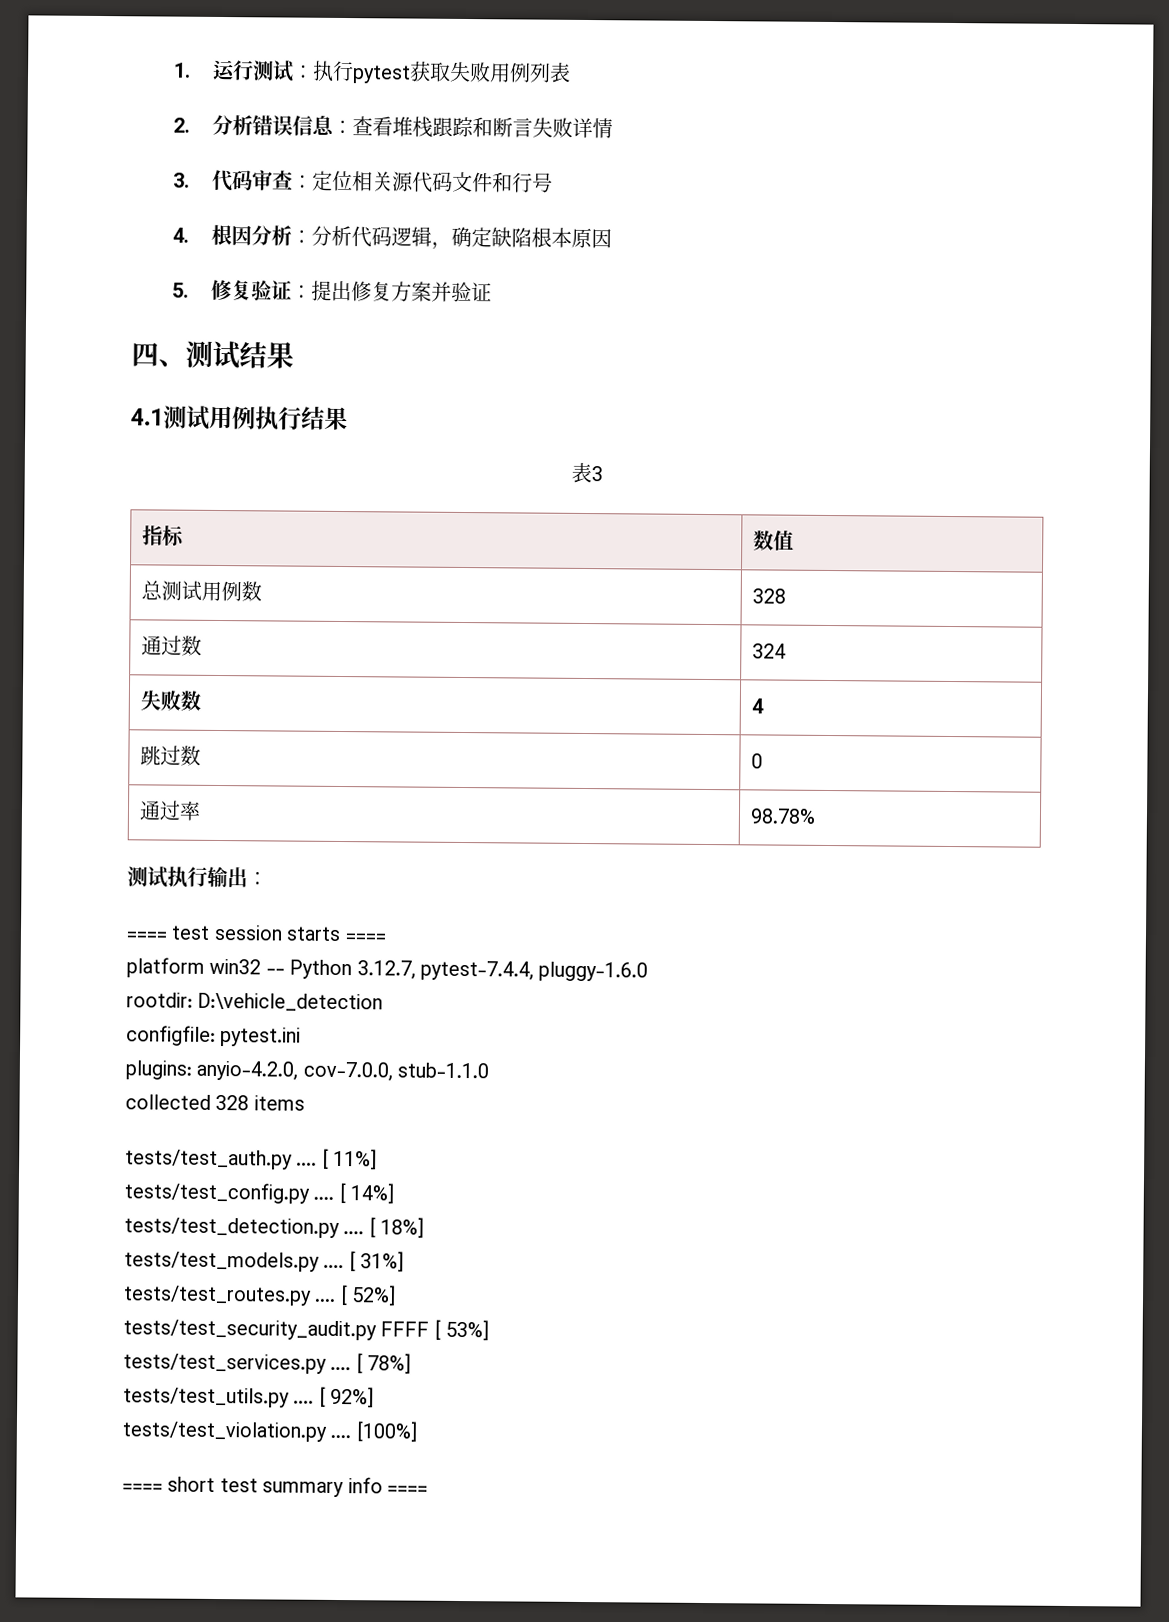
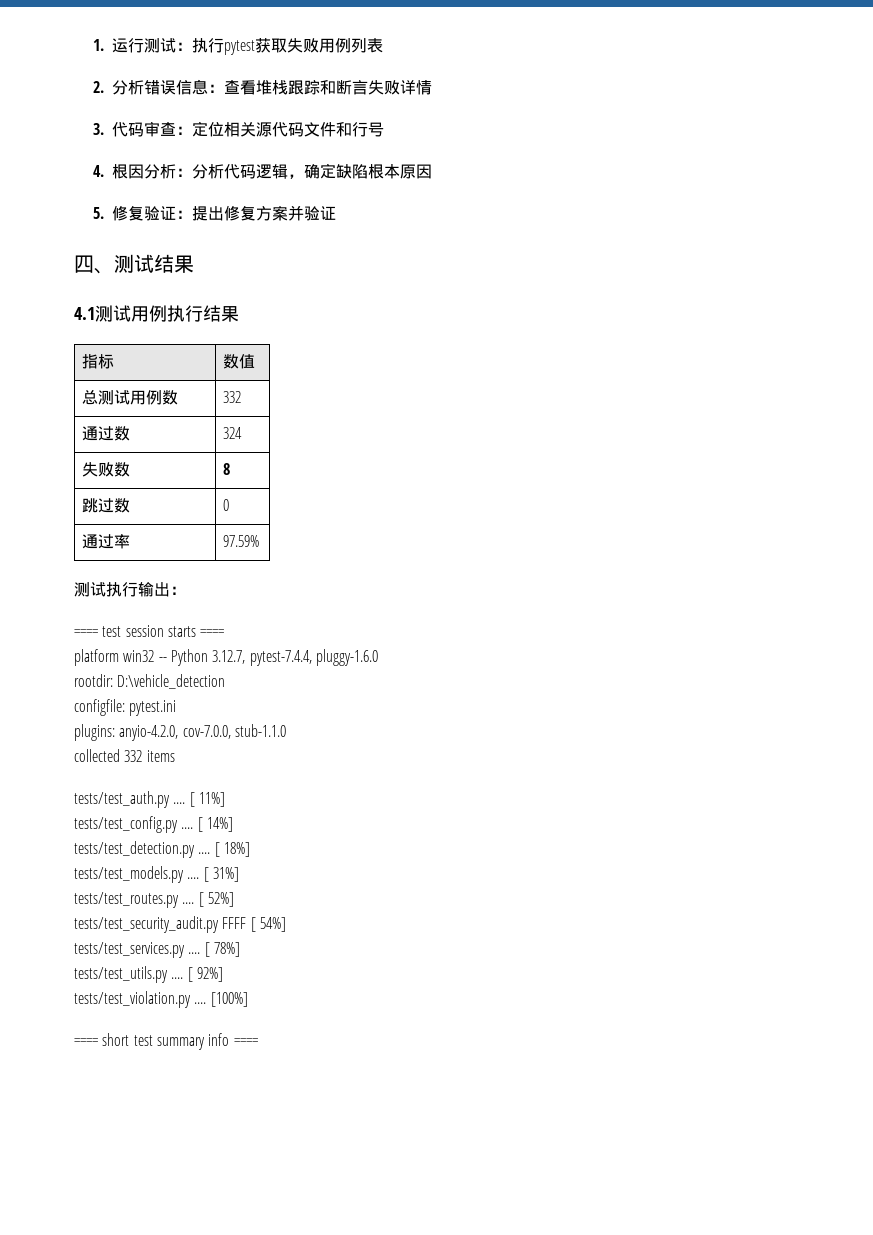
- 表3
- 总测试用例数 | 328
+ 总测试用例数 | 332
- 失败数 | 4
+ 失败数 | 8
- 通过率 | 98.78%
+ 通过率 | 97.59%
- collected 328 items
+ collected 332 items
- tests/test_security_audit.py FFFF [ 53%]
+ tests/test_security_audit.py FFFF [ 54%]

